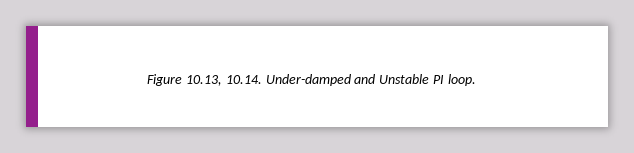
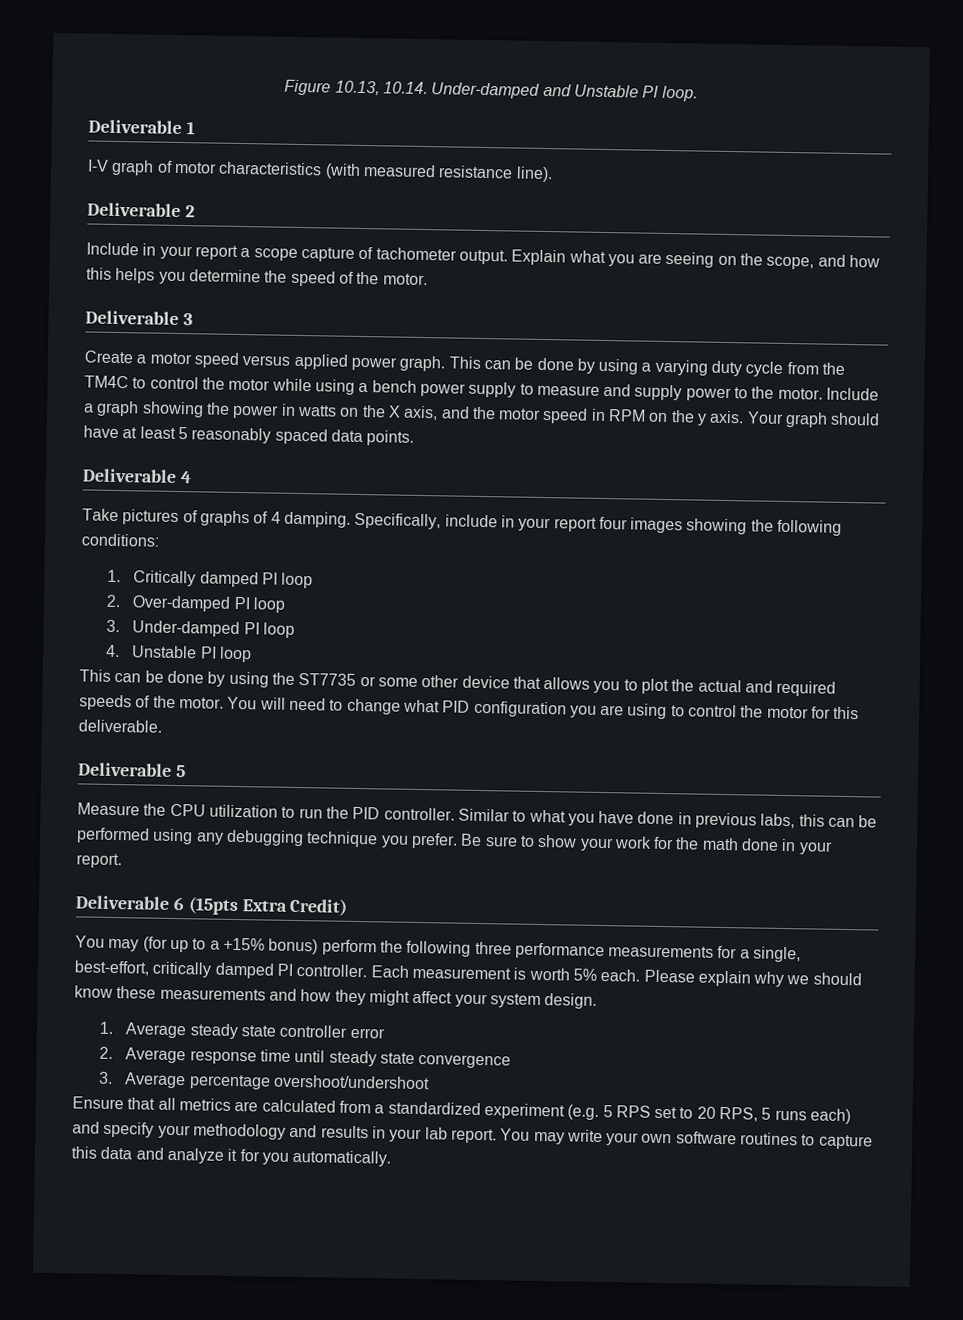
+ Deliverable 1
+ I-V graph of motor characteristics (with measured resistance line).
+ Deliverable 2
+ Include in your report a scope capture of tachometer output. Explain what you are seeing on the scope, and how this helps you determine the speed of the motor.
+ Deliverable 3
+ Create a motor speed versus applied power graph. This can be done by using a varying duty cycle from the TM4C to control the motor while using a bench power supply to measure and supply power to the motor. Include a graph showing the power in watts on the X axis, and the motor speed in RPM on the y axis. Your graph should have at least 5 reasonably spaced data points.
+ Deliverable 4
+ Take pictures of graphs of 4 damping. Specifically, include in your report four images showing the following conditions:
+ 1. Critically damped PI loop
+ 2. Over-damped PI loop
+ 3. Under-damped PI loop
+ 4. Unstable PI loop
+ This can be done by using the ST7735 or some other device that allows you to plot the actual and required speeds of the motor. You will need to change what PID configuration you are using to control the motor for this deliverable.
+ Deliverable 5
+ Measure the CPU utilization to run the PID controller. Similar to what you have done in previous labs, this can be performed using any debugging technique you prefer. Be sure to show your work for the math done in your report.
+ Deliverable 6 (15pts Extra Credit)
+ You may (for up to a +15% bonus) perform the following three performance measurements for a single, best-effort, critically damped PI controller. Each measurement is worth 5% each. Please explain why we should know these measurements and how they might affect your system design.
+ 1. Average steady state controller error
+ 2. Average response time until steady state convergence
+ 3. Average percentage overshoot/undershoot
+ Ensure that all metrics are calculated from a standardized experiment (e.g. 5 RPS set to 20 RPS, 5 runs each) and specify your methodology and results in your lab report. You may write your own software routines to capture this data and analyze it for you automatically.

